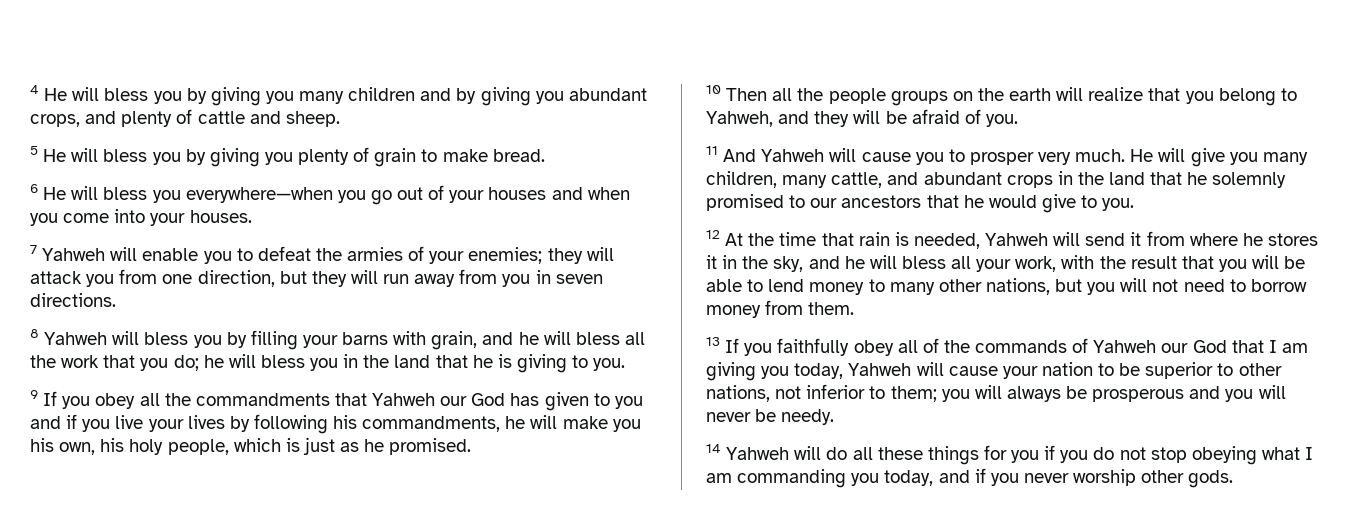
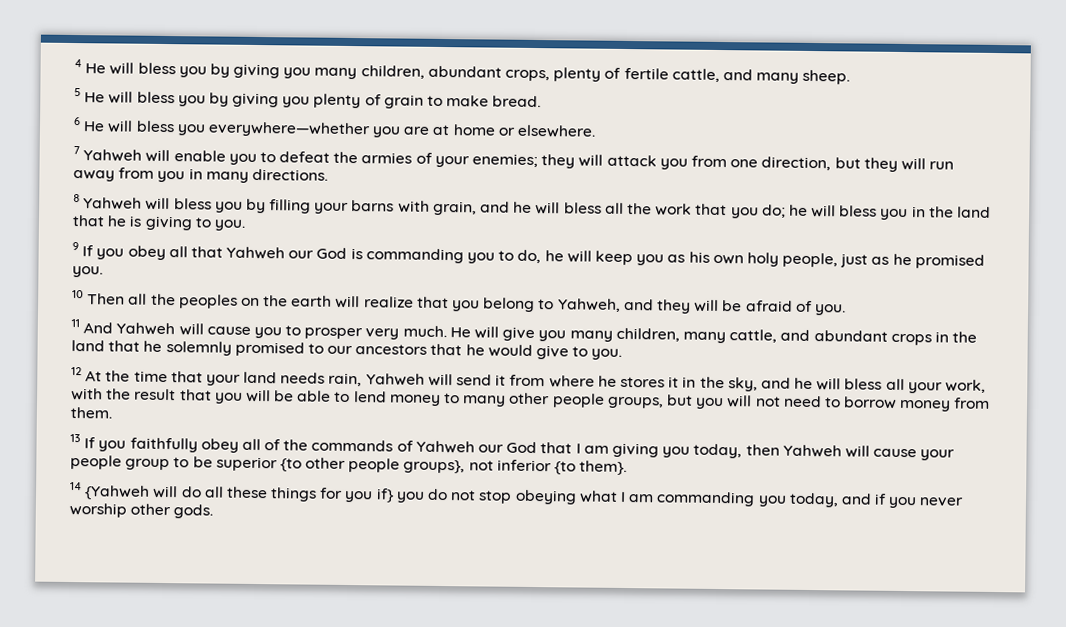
- 4 He will bless you by giving you many children and by giving you abundant crops, and plenty of cattle and sheep.
+ 4 He will bless you by giving you many children, abundant crops, plenty of fertile cattle, and many sheep.
- 6 He will bless you everywhere—when you go out of your houses and when you come into your houses.
+ 6 He will bless you everywhere—whether you are at home or elsewhere.
- 7 Yahweh will enable you to defeat the armies of your enemies; they will attack you from one direction, but they will run away from you in seven directions.
+ 7 Yahweh will enable you to defeat the armies of your enemies; they will attack you from one direction, but they will run away from you in many directions.
- 9 If you obey all the commandments that Yahweh our God has given to you and if you live your lives by following his commandments, he will make you his own, his holy people, which is just as he promised.
+ 9 If you obey all that Yahweh our God is commanding you to do, he will keep you as his own holy people, just as he promised you.
- 10 Then all the people groups on the earth will realize that you belong to Yahweh, and they will be afraid of you.
+ 10 Then all the peoples on the earth will realize that you belong to Yahweh, and they will be afraid of you.
- 12 At the time that rain is needed, Yahweh will send it from where he stores it in the sky, and he will bless all your work, with the result that you will be able to lend money to many other nations, but you will not need to borrow money from them.
+ 12 At the time that your land needs rain, Yahweh will send it from where he stores it in the sky, and he will bless all your work, with the result that you will be able to lend money to many other people groups, but you will not need to borrow money from them.
- 13 If you faithfully obey all of the commands of Yahweh our God that I am giving you today, Yahweh will cause your nation to be superior to other nations, not inferior to them; you will always be prosperous and you will never be needy.
+ 13 If you faithfully obey all of the commands of Yahweh our God that I am giving you today, then Yahweh will cause your people group to be superior {to other people groups}, not inferior {to them}.
- 14 Yahweh will do all these things for you if you do not stop obeying what I am commanding you today, and if you never worship other gods.
+ 14 {Yahweh will do all these things for you if} you do not stop obeying what I am commanding you today, and if you never worship other gods.

